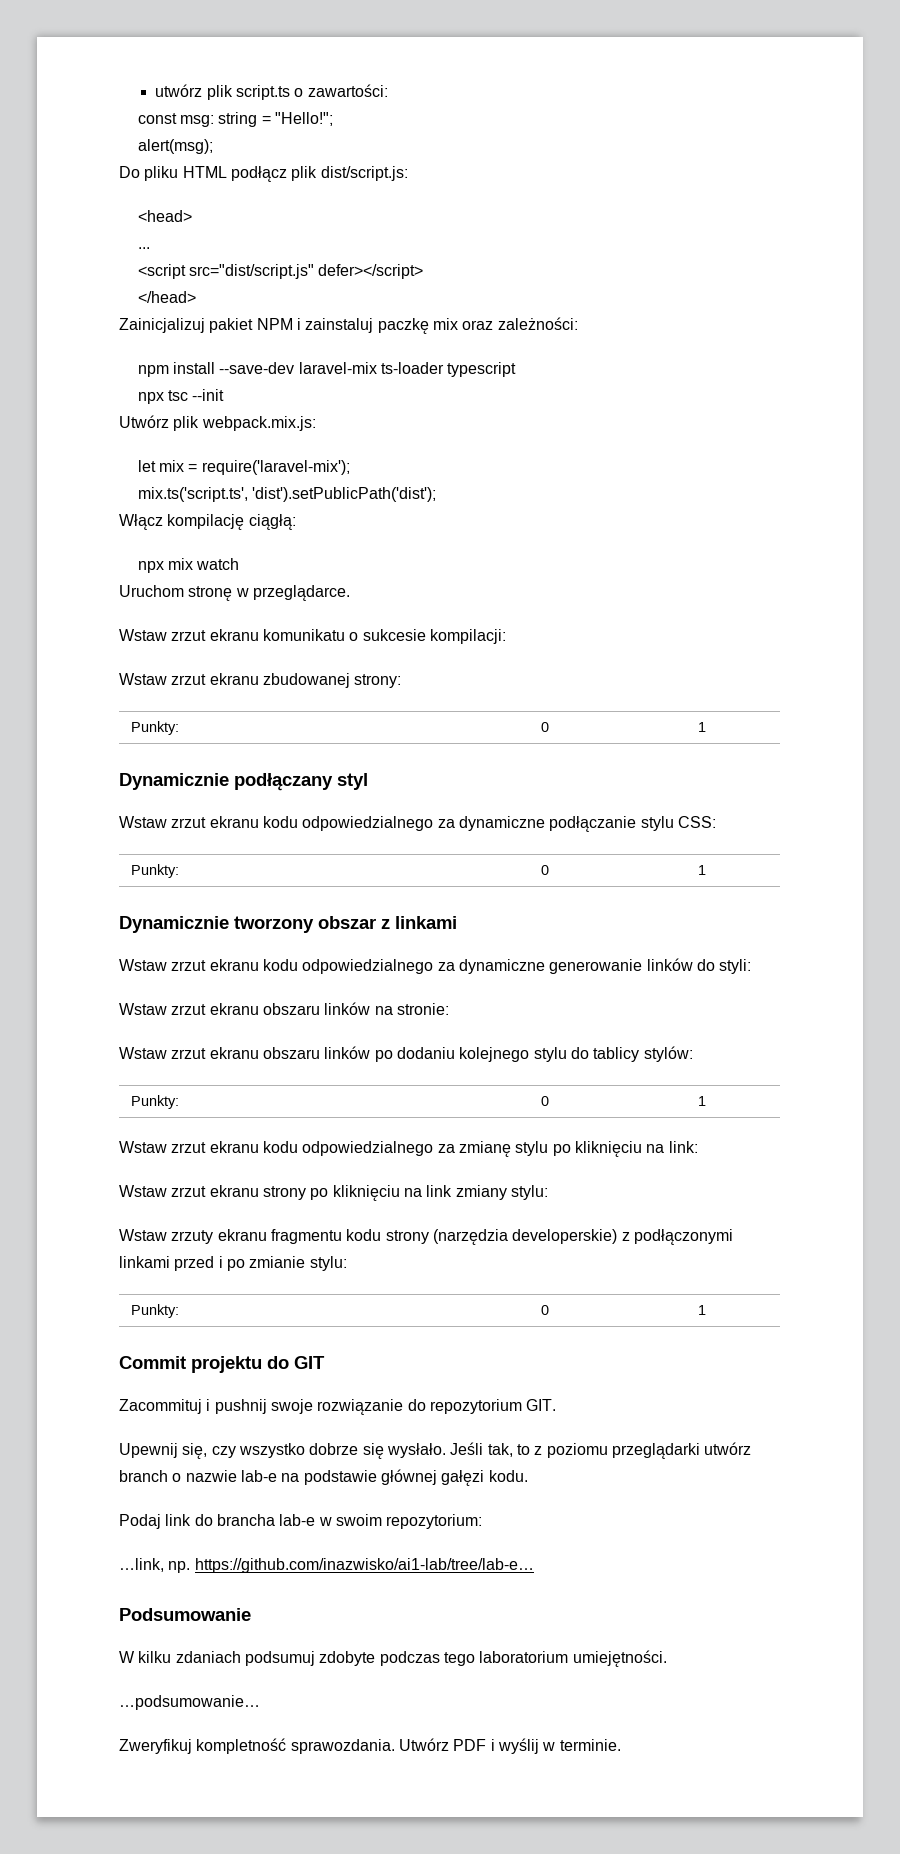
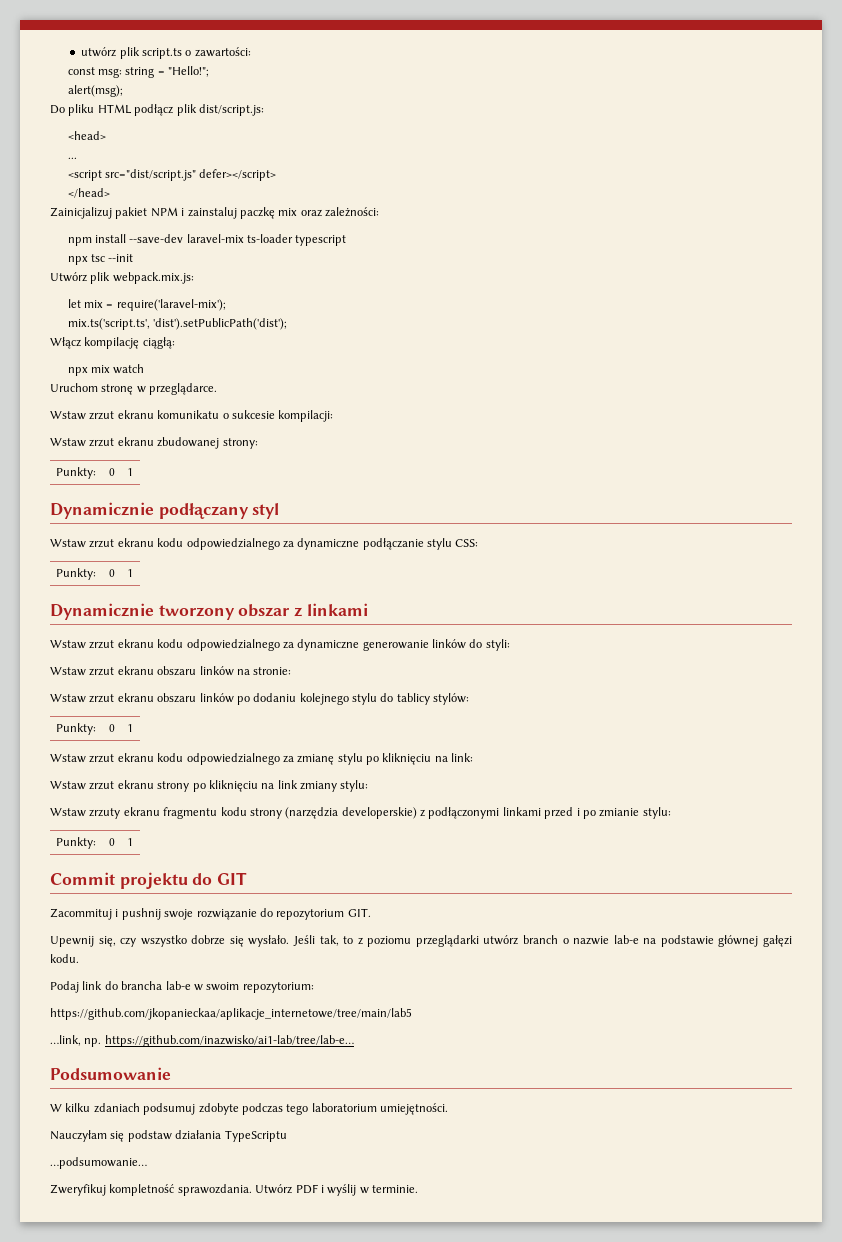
+ https://github.com/jkopanieckaa/aplikacje_internetowe/tree/main/lab5
+ Nauczyłam się podstaw działania TypeScriptu

